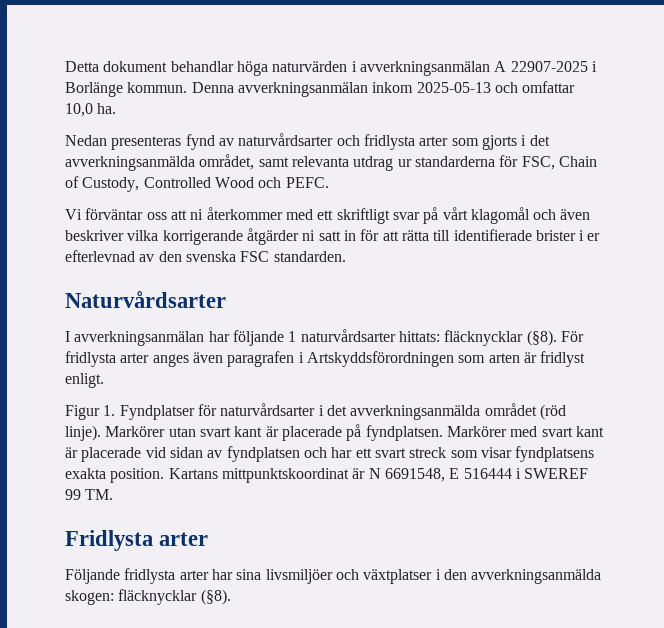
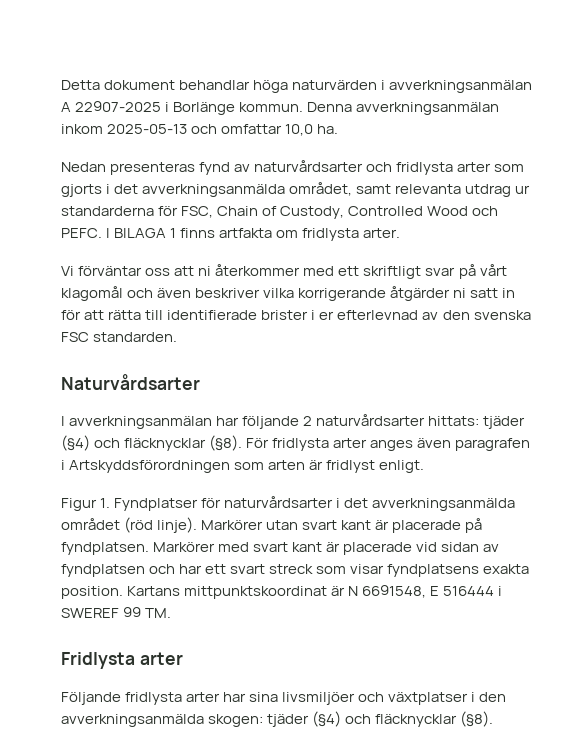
+ I BILAGA 1 finns artfakta om fridlysta arter.
- I avverkningsanmälan har följande 1 naturvårdsarter hittats: fläcknycklar (§8).
+ I avverkningsanmälan har följande 2 naturvårdsarter hittats: tjäder (§4) och fläcknycklar (§8).
- Följande fridlysta arter har sina livsmiljöer och växtplatser i den avverkningsanmälda skogen: fläcknycklar (§8).
+ Följande fridlysta arter har sina livsmiljöer och växtplatser i den avverkningsanmälda skogen: tjäder (§4) och fläcknycklar (§8).

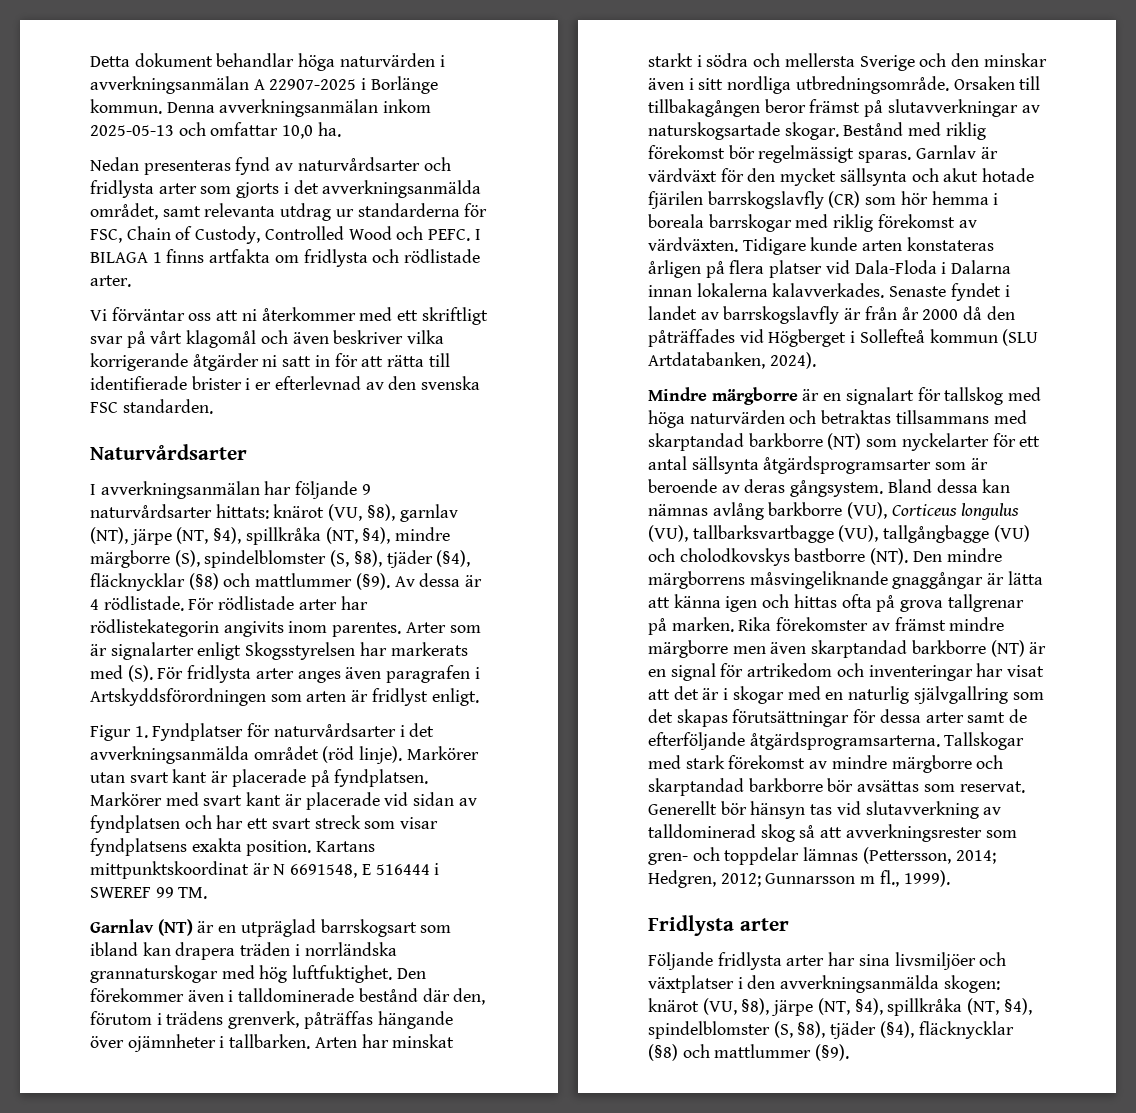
- I BILAGA 1 finns artfakta om fridlysta arter.
+ I BILAGA 1 finns artfakta om fridlysta och rödlistade arter.
- I avverkningsanmälan har följande 2 naturvårdsarter hittats: tjäder (§4) och fläcknycklar (§8). För fridlysta arter anges även paragrafen i Artskyddsförordningen som arten är fridlyst enligt.
+ I avverkningsanmälan har följande 9 naturvårdsarter hittats: knärot (VU, §8), garnlav (NT), järpe (NT, §4), spillkråka (NT, §4), mindre märgborre (S), spindelblomster (S, §8), tjäder (§4), fläcknycklar (§8) och mattlummer (§9). Av dessa är 4 rödlistade. För rödlistade arter har rödlistekategorin angivits inom parentes. Arter som är signalarter enligt Skogsstyrelsen har markerats med (S). För fridlysta arter anges även paragrafen i Artskyddsförordningen som arten är fridlyst enligt.
+ Garnlav (NT) är en utpräglad barrskogsart som ibland kan drapera träden i norrländska grannaturskogar med hög luftfuktighet. Den förekommer även i talldominerade bestånd där den, förutom i trädens grenverk, påträffas hängande över ojämnheter i tallbarken. Arten har minskat starkt i södra och mellersta Sverige och den minskar även i sitt nordliga utbredningsområde. Orsaken till tillbakagången beror främst på slutavverkningar av naturskogsartade skogar. Bestånd med riklig förekomst bör regelmässigt sparas. Garnlav är värdväxt för den mycket sällsynta och akut hotade fjärilen barrskogslavfly (CR) som hör hemma i boreala barrskogar med riklig förekomst av värdväxten. Tidigare kunde arten konstateras årligen på flera platser vid Dala-Floda i Dalarna innan lokalerna kalavverkades. Senaste fyndet i landet av barrskogslavfly är från år 2000 då den påträffades vid Högberget i Sollefteå kommun (SLU Artdatabanken, 2024).
+ Mindre märgborre är en signalart för tallskog med höga naturvärden och betraktas tillsammans med skarptandad barkborre (NT) som nyckelarter för ett antal sällsynta åtgärdsprogramsarter som är beroende av deras gångsystem. Bland dessa kan nämnas avlång barkborre (VU), Corticeus longulus (VU), tallbarksvartbagge (VU), tallgångbagge (VU) och cholodkovskys bastborre (NT). Den mindre märgborrens måsvingeliknande gnaggångar är lätta att känna igen och hittas ofta på grova tallgrenar på marken. Rika förekomster av främst mindre märgborre men även skarptandad barkborre (NT) är en signal för artrikedom och inventeringar har visat att det är i skogar med en naturlig självgallring som det skapas förutsättningar för dessa arter samt de efterföljande åtgärdsprogramsarterna. Tallskogar med stark förekomst av mindre märgborre och skarptandad barkborre bör avsättas som reservat. Generellt bör hänsyn tas vid slutavverkning av talldominerad skog så att avverkningsrester som gren- och toppdelar lämnas (Pettersson, 2014; Hedgren, 2012; Gunnarsson m fl., 1999).
- Följande fridlysta arter har sina livsmiljöer och växtplatser i den avverkningsanmälda skogen: tjäder (§4) och fläcknycklar (§8).
+ Följande fridlysta arter har sina livsmiljöer och växtplatser i den avverkningsanmälda skogen: knärot (VU, §8), järpe (NT, §4), spillkråka (NT, §4), spindelblomster (S, §8), tjäder (§4), fläcknycklar (§8) och mattlummer (§9).

